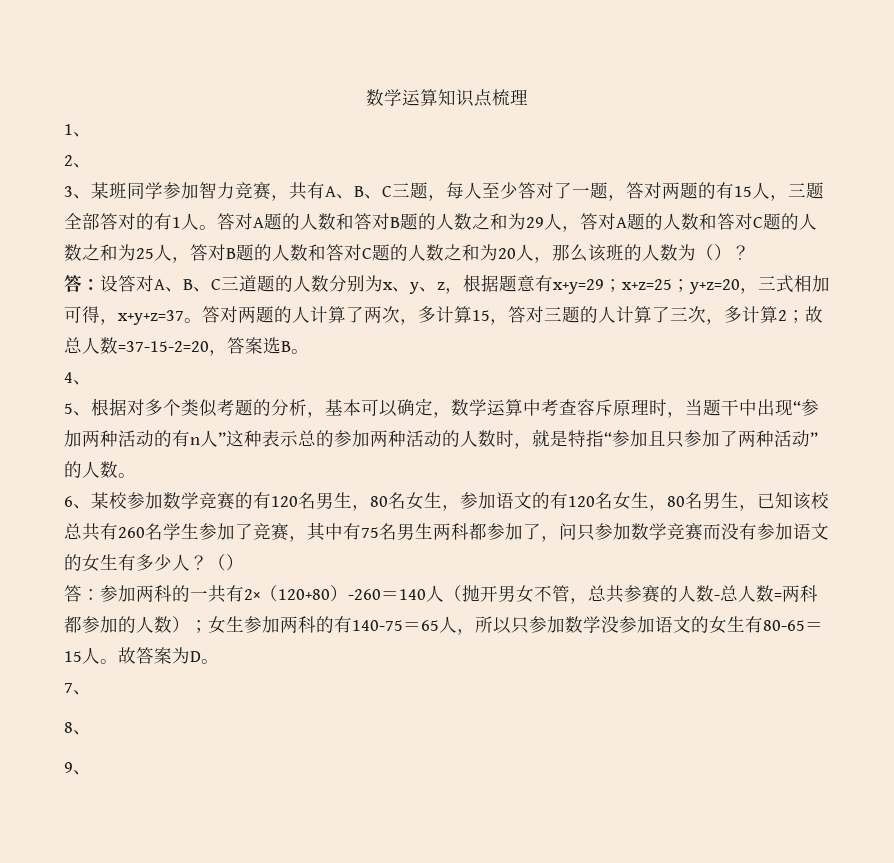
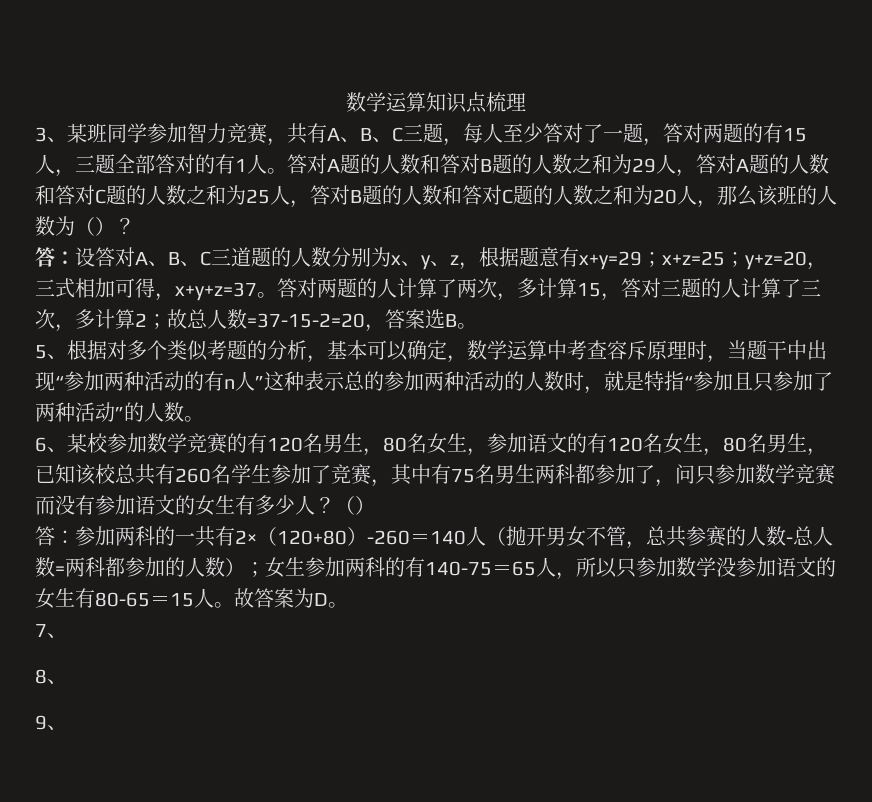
- 1、
- 2、
- 4、

